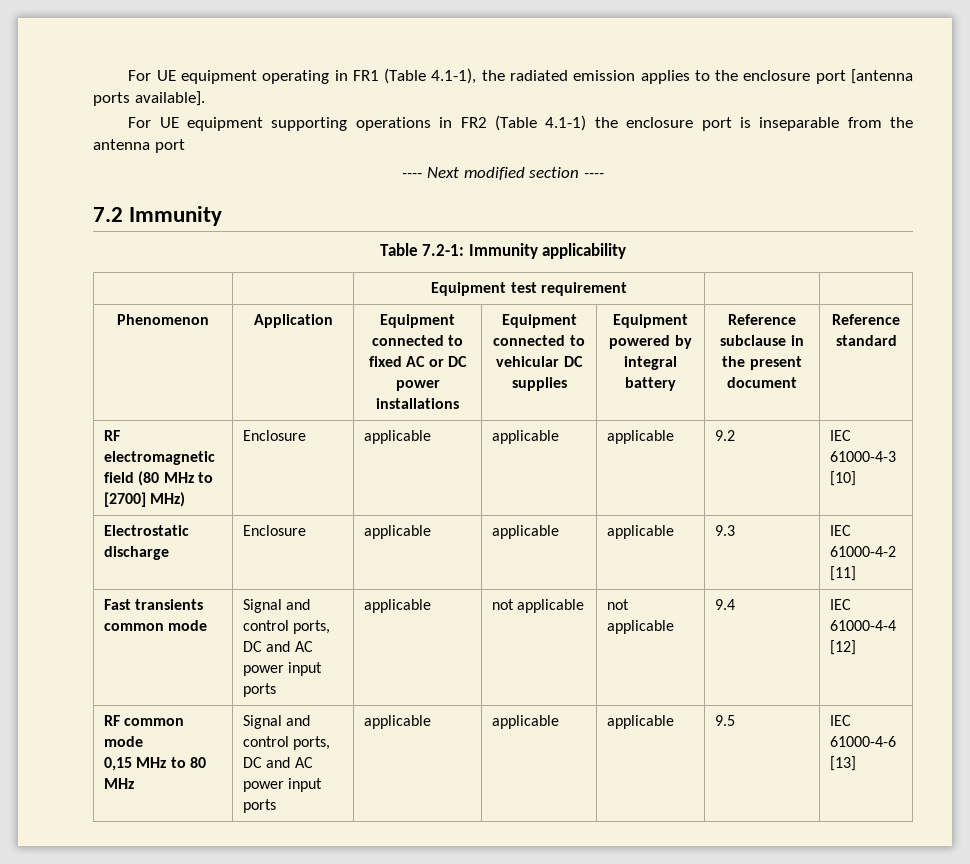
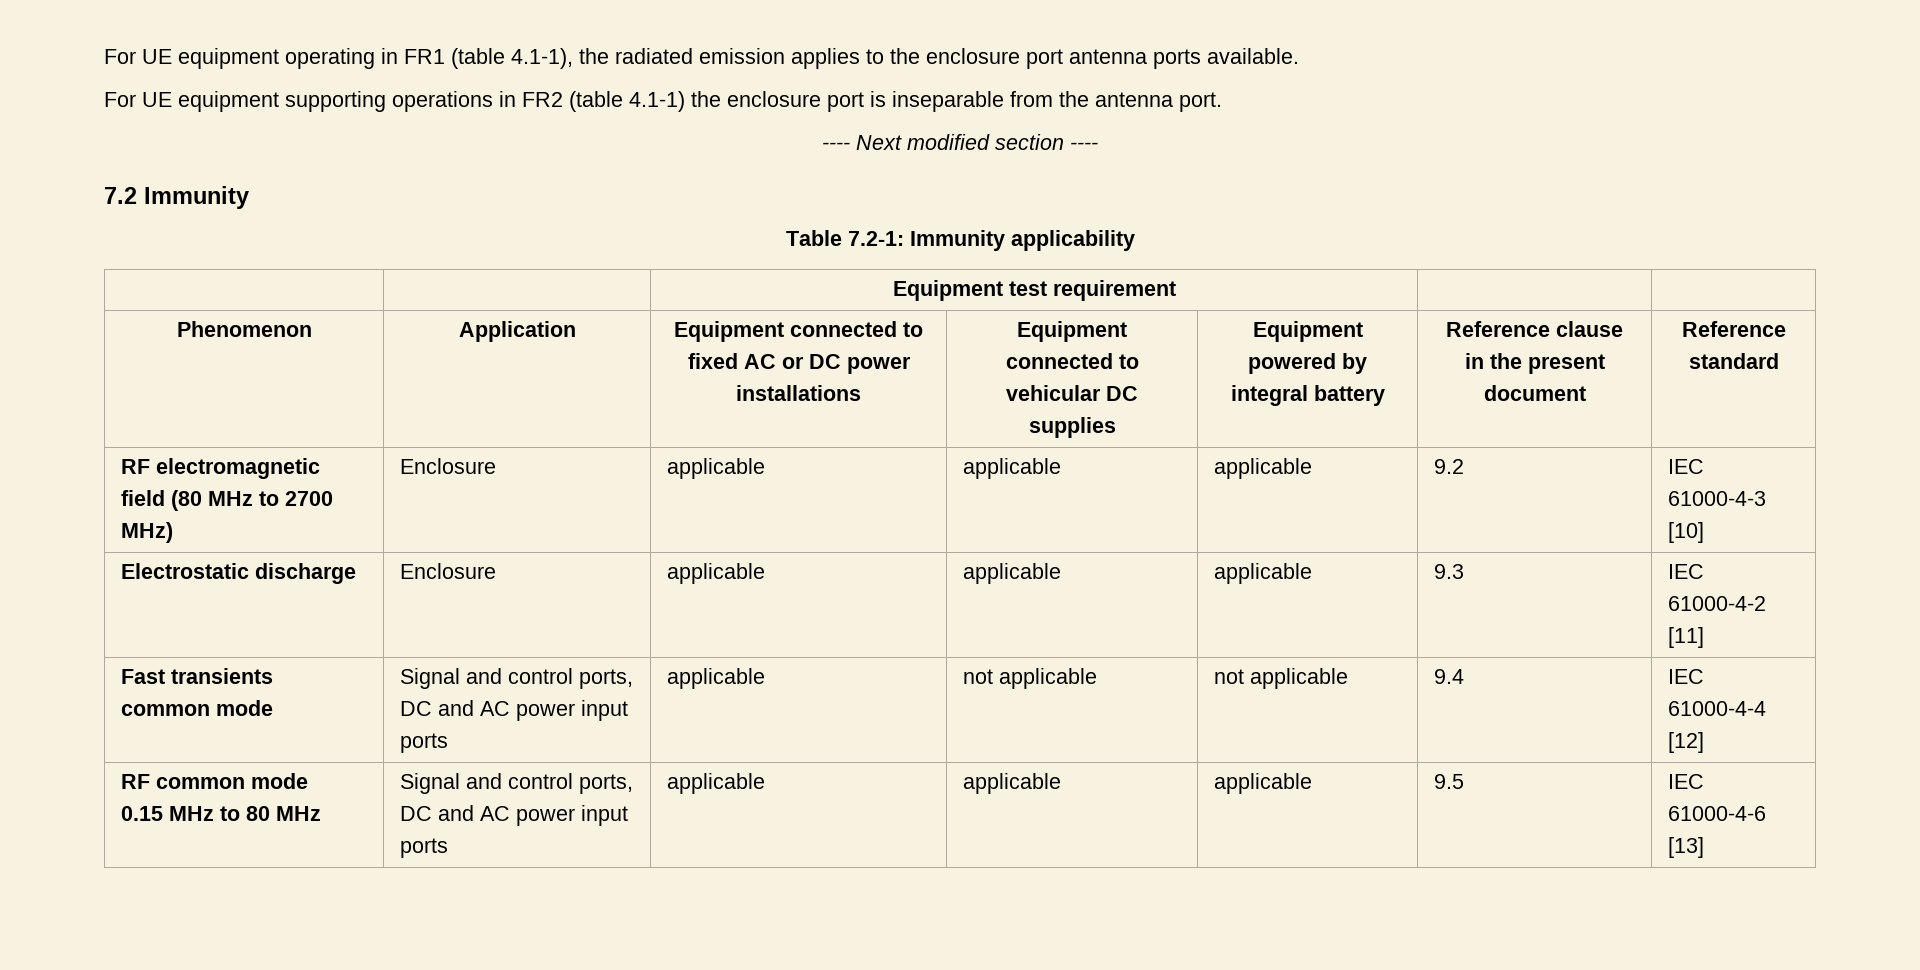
- For UE equipment operating in FR1 (Table 4.1-1), the radiated emission applies to the enclosure port [antenna ports available].
+ For UE equipment operating in FR1 (table 4.1-1), the radiated emission applies to the enclosure port antenna ports available.
- For UE equipment supporting operations in FR2 (Table 4.1-1) the enclosure port is inseparable from the antenna port
+ For UE equipment supporting operations in FR2 (table 4.1-1) the enclosure port is inseparable from the antenna port.
- Phenomenon | Application | Equipment connected to fixed AC or DC power installations | Equipment connected to vehicular DC supplies | Equipment powered by integral battery | Reference subclause in the present document | Reference standard
+ Phenomenon | Application | Equipment connected to fixed AC or DC power installations | Equipment connected to vehicular DC supplies | Equipment powered by integral battery | Reference clause in the present document | Reference standard
- RF electromagnetic field (80 MHz to [2700] MHz) | Enclosure | applicable | applicable | applicable | 9.2 | IEC 61000-4-3 [10]
+ RF electromagnetic field (80 MHz to 2700 MHz) | Enclosure | applicable | applicable | applicable | 9.2 | IEC 61000-4-3 [10]
  RF common mode
- 0,15 MHz to 80 MHz | Signal and control ports, DC and AC power input ports | applicable | applicable | applicable | 9.5 | IEC 61000-4-6 [13]
+ 0.15 MHz to 80 MHz | Signal and control ports, DC and AC power input ports | applicable | applicable | applicable | 9.5 | IEC 61000-4-6 [13]

